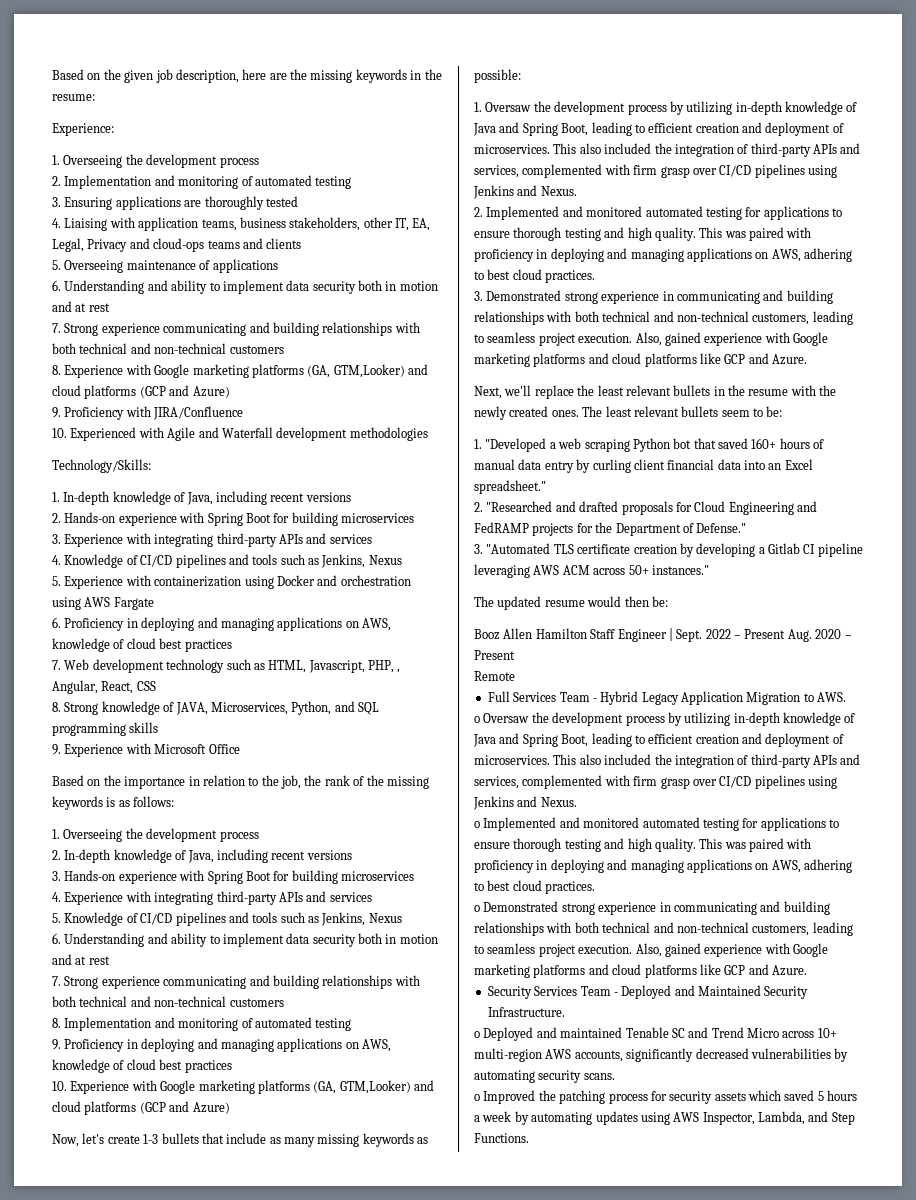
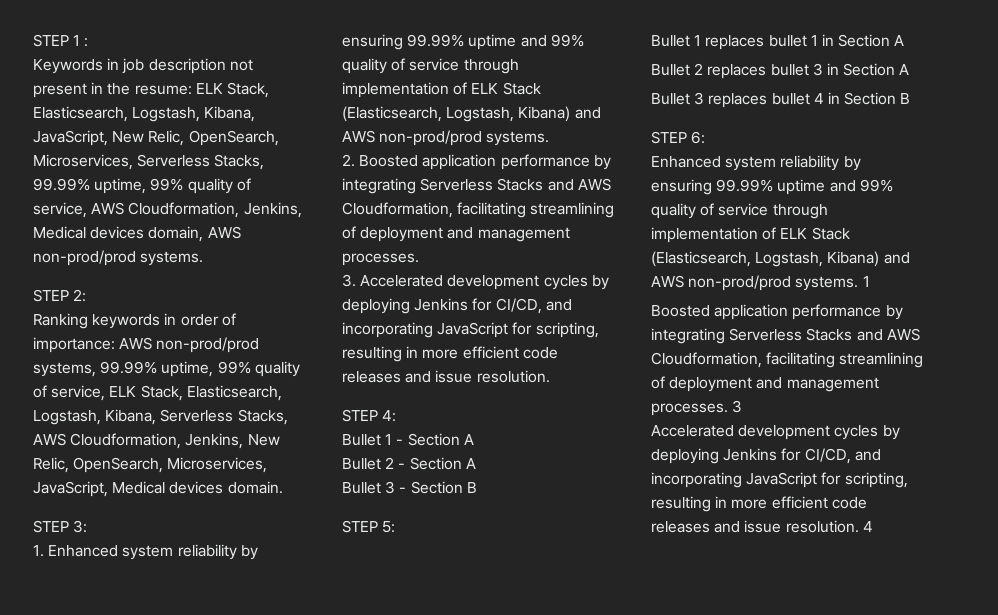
- Based on the given job description, here are the missing keywords in the resume:
- Experience:
- 1. Overseeing the development process
- 2. Implementation and monitoring of automated testing
- 3. Ensuring applications are thoroughly tested
- 4. Liaising with application teams, business stakeholders, other IT, EA, Legal, Privacy and cloud-ops teams and clients
- 5. Overseeing maintenance of applications
- 6. Understanding and ability to implement data security both in motion and at rest
- 7. Strong experience communicating and building relationships with both technical and non-technical customers
- 8. Experience with Google marketing platforms (GA, GTM,Looker) and cloud platforms (GCP and Azure)
- 9. Proficiency with JIRA/Confluence
- 10. Experienced with Agile and Waterfall development methodologies
- Technology/Skills:
- 1. In-depth knowledge of Java, including recent versions
- 2. Hands-on experience with Spring Boot for building microservices
- 3. Experience with integrating third-party APIs and services
- 4. Knowledge of CI/CD pipelines and tools such as Jenkins, Nexus
- 5. Experience with containerization using Docker and orchestration using AWS Fargate
- 6. Proficiency in deploying and managing applications on AWS, knowledge of cloud best practices
- 7. Web development technology such as HTML, Javascript, PHP, , Angular, React, CSS
- 8. Strong knowledge of JAVA, Microservices, Python, and SQL programming skills
- 9. Experience with Microsoft Office
- Based on the importance in relation to the job, the rank of the missing keywords is as follows:
- 1. Overseeing the development process
- 2. In-depth knowledge of Java, including recent versions
- 3. Hands-on experience with Spring Boot for building microservices
- 4. Experience with integrating third-party APIs and services
- 5. Knowledge of CI/CD pipelines and tools such as Jenkins, Nexus
- 6. Understanding and ability to implement data security both in motion and at rest
- 7. Strong experience communicating and building relationships with both technical and non-technical customers
- 8. Implementation and monitoring of automated testing
- 9. Proficiency in deploying and managing applications on AWS, knowledge of cloud best practices
- 10. Experience with Google marketing platforms (GA, GTM,Looker) and cloud platforms (GCP and Azure)
- Now, let's create 1-3 bullets that include as many missing keywords as possible:
- 1. Oversaw the development process by utilizing in-depth knowledge of Java and Spring Boot, leading to efficient creation and deployment of microservices. This also included the integration of third-party APIs and services, complemented with firm grasp over CI/CD pipelines using Jenkins and Nexus.
- 2. Implemented and monitored automated testing for applications to ensure thorough testing and high quality. This was paired with proficiency in deploying and managing applications on AWS, adhering to best cloud practices.
- 3. Demonstrated strong experience in communicating and building relationships with both technical and non-technical customers, leading to seamless project execution. Also, gained experience with Google marketing platforms and cloud platforms like GCP and Azure.
- Next, we'll replace the least relevant bullets in the resume with the newly created ones. The least relevant bullets seem to be:
- 1. "Developed a web scraping Python bot that saved 160+ hours of manual data entry by curling client financial data into an Excel spreadsheet."
- 2. "Researched and drafted proposals for Cloud Engineering and FedRAMP projects for the Department of Defense."
- 3. "Automated TLS certificate creation by developing a Gitlab CI pipeline leveraging AWS ACM across 50+ instances."
- The updated resume would then be:
- Booz Allen Hamilton Staff Engineer | Sept. 2022 – Present Aug. 2020 – Present
- Remote
- Full Services Team - Hybrid Legacy Application Migration to AWS.
- o Oversaw the development process by utilizing in-depth knowledge of Java and Spring Boot, leading to efficient creation and deployment of microservices. This also included the integration of third-party APIs and services, complemented with firm grasp over CI/CD pipelines using Jenkins and Nexus.
- o Implemented and monitored automated testing for applications to ensure thorough testing and high quality. This was paired with proficiency in deploying and managing applications on AWS, adhering to best cloud practices.
- o Demonstrated strong experience in communicating and building relationships with both technical and non-technical customers, leading to seamless project execution. Also, gained experience with Google marketing platforms and cloud platforms like GCP and Azure.
- Security Services Team - Deployed and Maintained Security Infrastructure.
- o Deployed and maintained Tenable SC and Trend Micro across 10+ multi-region AWS accounts, significantly decreased vulnerabilities by automating security scans.
- o Improved the patching process for security assets which saved 5 hours a week by automating updates using AWS Inspector, Lambda, and Step Functions.
+ STEP 1 :
+ Keywords in job description not present in the resume: ELK Stack, Elasticsearch, Logstash, Kibana, JavaScript, New Relic, OpenSearch, Microservices, Serverless Stacks, 99.99% uptime, 99% quality of service, AWS Cloudformation, Jenkins, Medical devices domain, AWS non-prod/prod systems.
+ STEP 2:
+ Ranking keywords in order of importance: AWS non-prod/prod systems, 99.99% uptime, 99% quality of service, ELK Stack, Elasticsearch, Logstash, Kibana, Serverless Stacks, AWS Cloudformation, Jenkins, New Relic, OpenSearch, Microservices, JavaScript, Medical devices domain.
+ STEP 3:
+ 1. Enhanced system reliability by ensuring 99.99% uptime and 99% quality of service through implementation of ELK Stack (Elasticsearch, Logstash, Kibana) and AWS non-prod/prod systems.
+ 2. Boosted application performance by integrating Serverless Stacks and AWS Cloudformation, facilitating streamlining of deployment and management processes.
+ 3. Accelerated development cycles by deploying Jenkins for CI/CD, and incorporating JavaScript for scripting, resulting in more efficient code releases and issue resolution.
+ STEP 4:
+ Bullet 1 - Section A
+ Bullet 2 - Section A
+ Bullet 3 - Section B
+ STEP 5:
+ Bullet 1 replaces bullet 1 in Section A
+ Bullet 2 replaces bullet 3 in Section A
+ Bullet 3 replaces bullet 4 in Section B
+ STEP 6:
+ Enhanced system reliability by ensuring 99.99% uptime and 99% quality of service through implementation of ELK Stack (Elasticsearch, Logstash, Kibana) and AWS non-prod/prod systems. 1
+ Boosted application performance by integrating Serverless Stacks and AWS Cloudformation, facilitating streamlining of deployment and management processes. 3
+ Accelerated development cycles by deploying Jenkins for CI/CD, and incorporating JavaScript for scripting, resulting in more efficient code releases and issue resolution. 4

